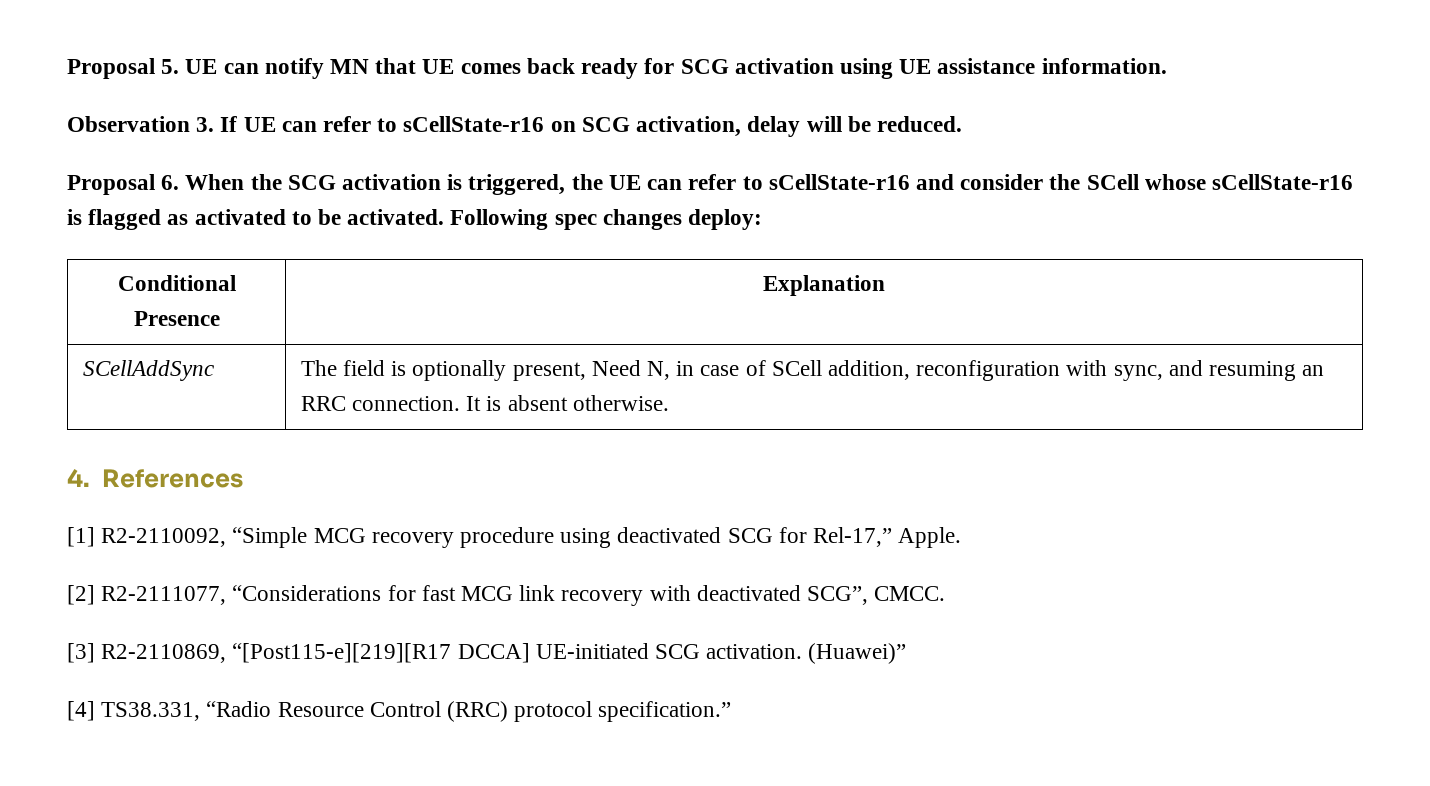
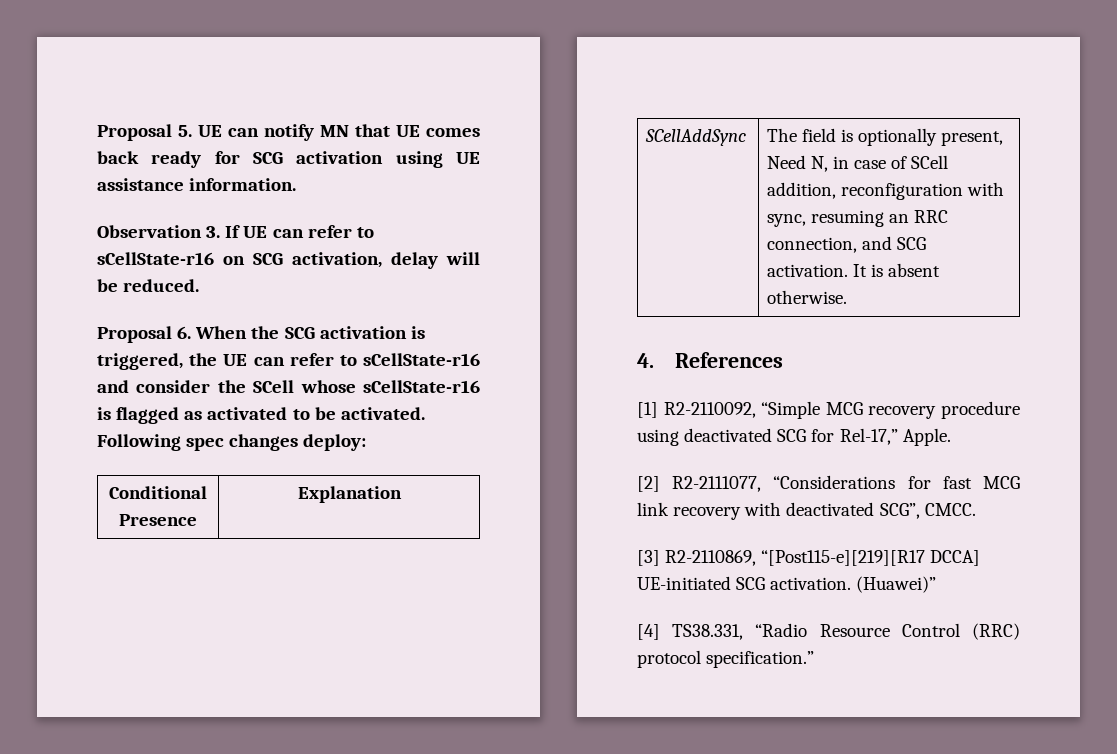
- SCellAddSync | The field is optionally present, Need N, in case of SCell addition, reconfiguration with sync, and resuming an RRC connection. It is absent otherwise.
+ SCellAddSync | The field is optionally present, Need N, in case of SCell addition, reconfiguration with sync, resuming an RRC connection, and SCG activation. It is absent otherwise.

